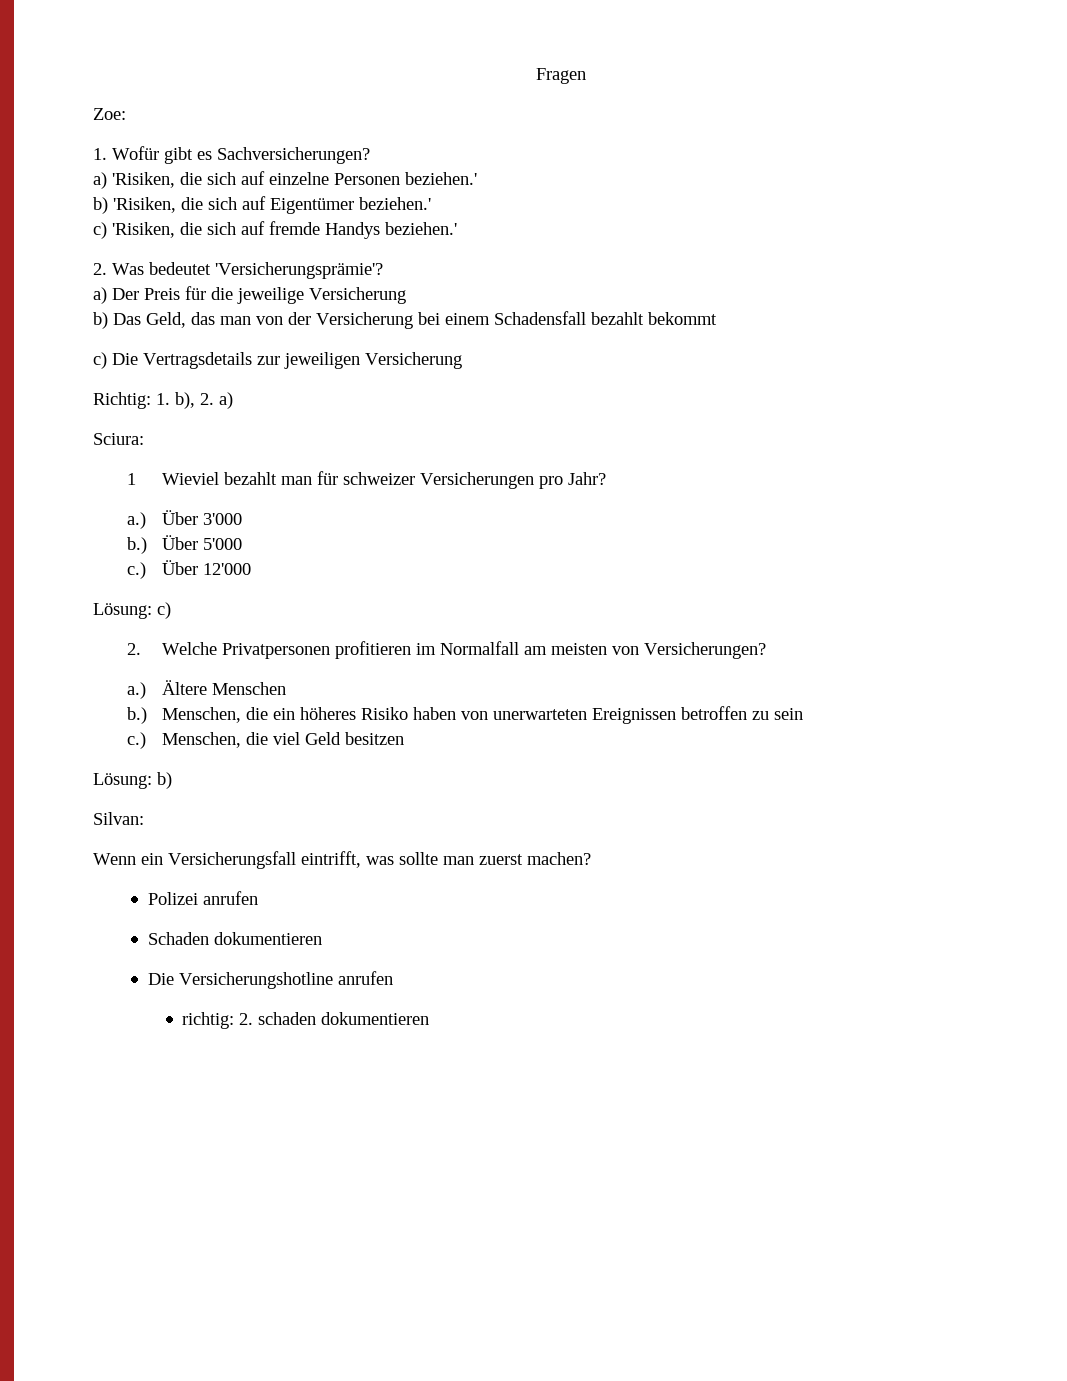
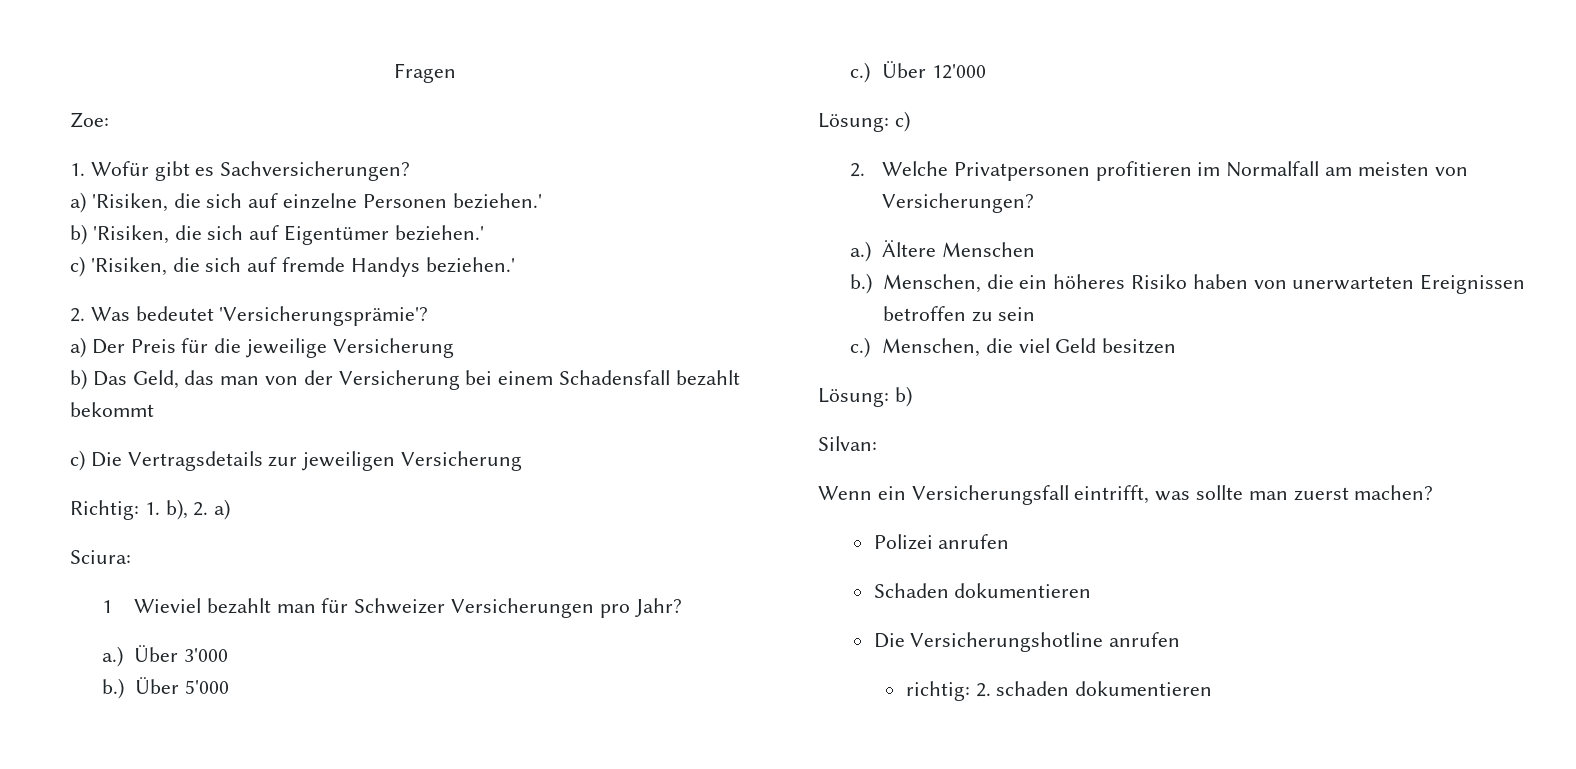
- 1 Wieviel bezahlt man für schweizer Versicherungen pro Jahr?
+ 1 Wieviel bezahlt man für Schweizer Versicherungen pro Jahr?

